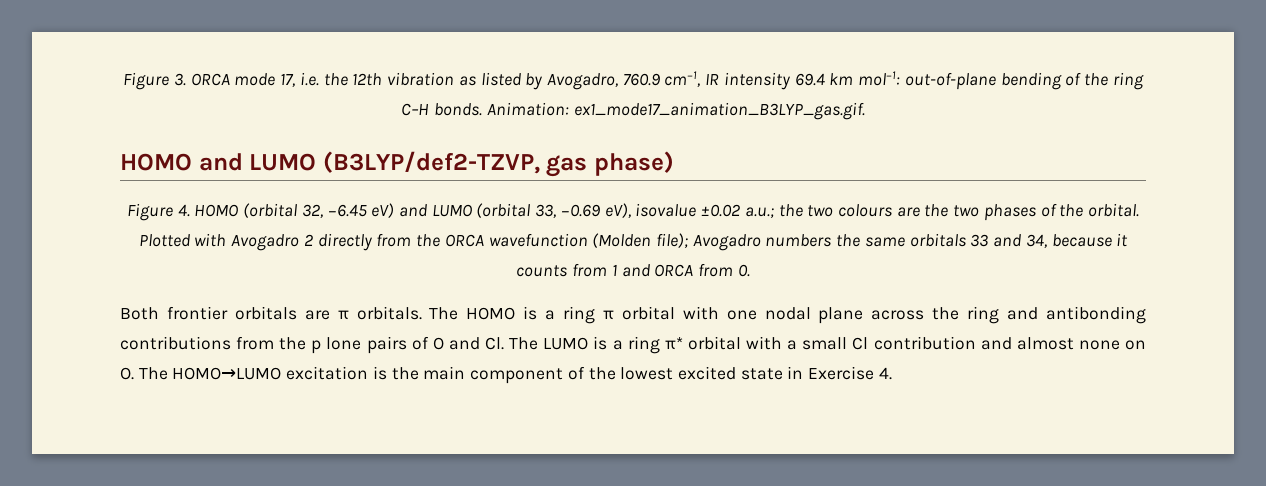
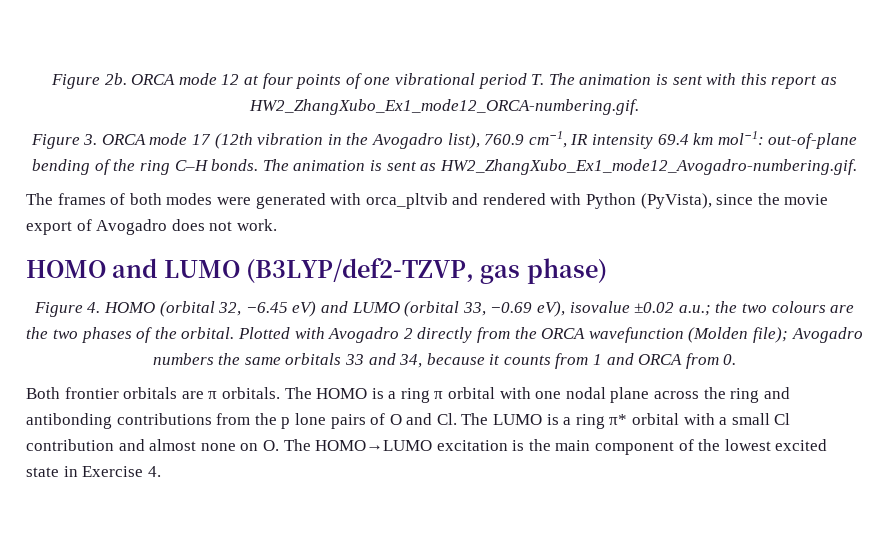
- Figure 3. ORCA mode 17, i.e. the 12th vibration as listed by Avogadro, 760.9 cm−1, IR intensity 69.4 km mol−1: out-of-plane bending of the ring C–H bonds.
+ Figure 2b. ORCA mode 12 at four points of one vibrational period T. The animation is sent with this report as HW2_ZhangXubo_Ex1_mode12_ORCA-numbering.gif.
+ Figure 3. ORCA mode 17 (12th vibration in the Avogadro list), 760.9 cm−1, IR intensity 69.4 km mol−1: out-of-plane bending of the ring C–H bonds.
- Animation: ex1_mode17_animation_B3LYP_gas.gif.
+ The animation is sent as HW2_ZhangXubo_Ex1_mode12_Avogadro-numbering.gif.
+ The frames of both modes were generated with orca_pltvib and rendered with Python (PyVista), since the movie export of Avogadro does not work.

